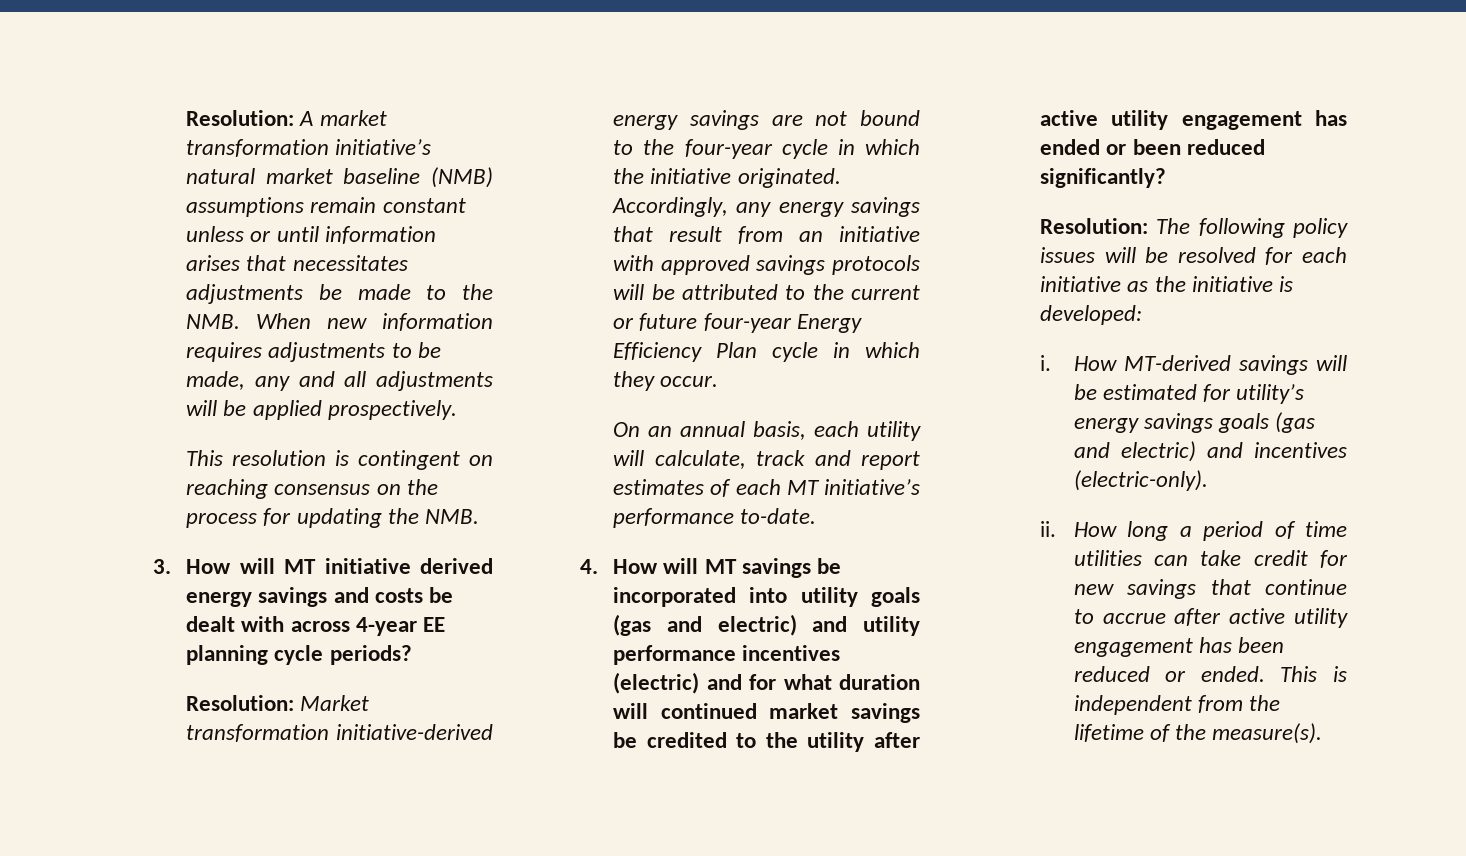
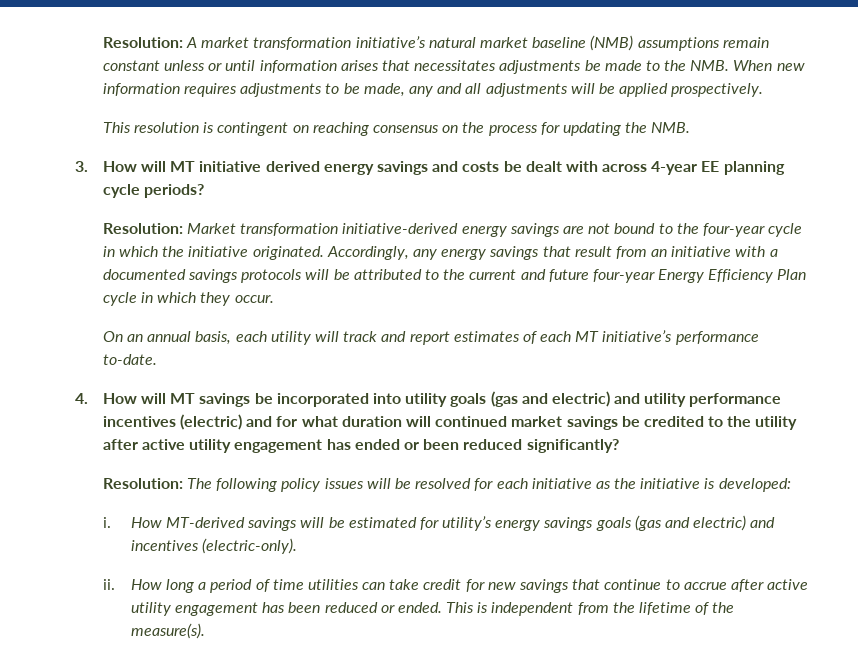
- Accordingly, any energy savings that result from an initiative with approved savings protocols will be attributed to the current or future four-year Energy Efficiency Plan cycle in which they occur.
+ Accordingly, any energy savings that result from an initiative with a documented savings protocols will be attributed to the current and future four-year Energy Efficiency Plan cycle in which they occur.
- On an annual basis, each utility will calculate, track and report estimates of each MT initiative’s performance to-date.
+ On an annual basis, each utility will track and report estimates of each MT initiative’s performance to-date.

